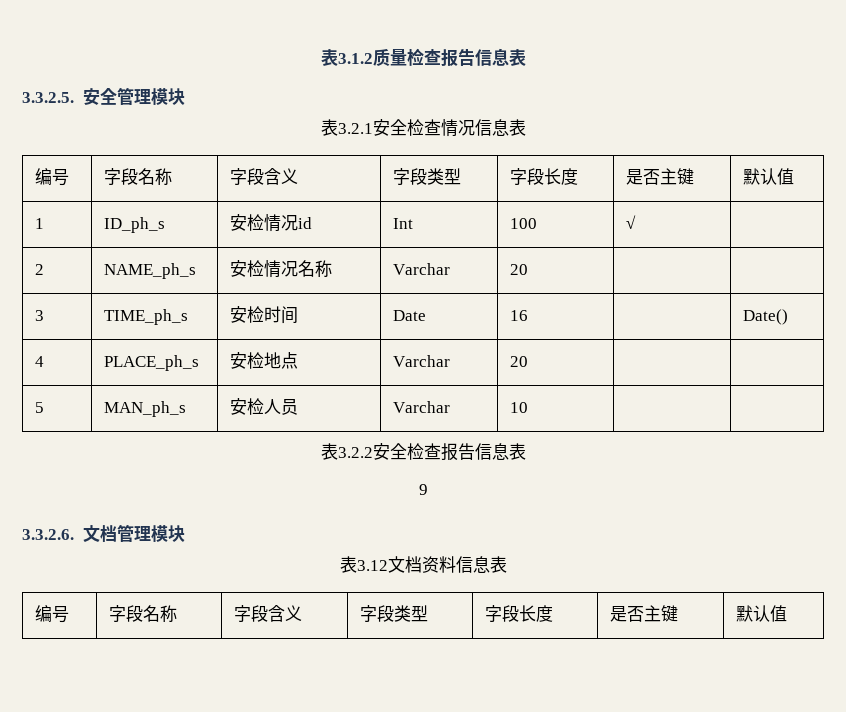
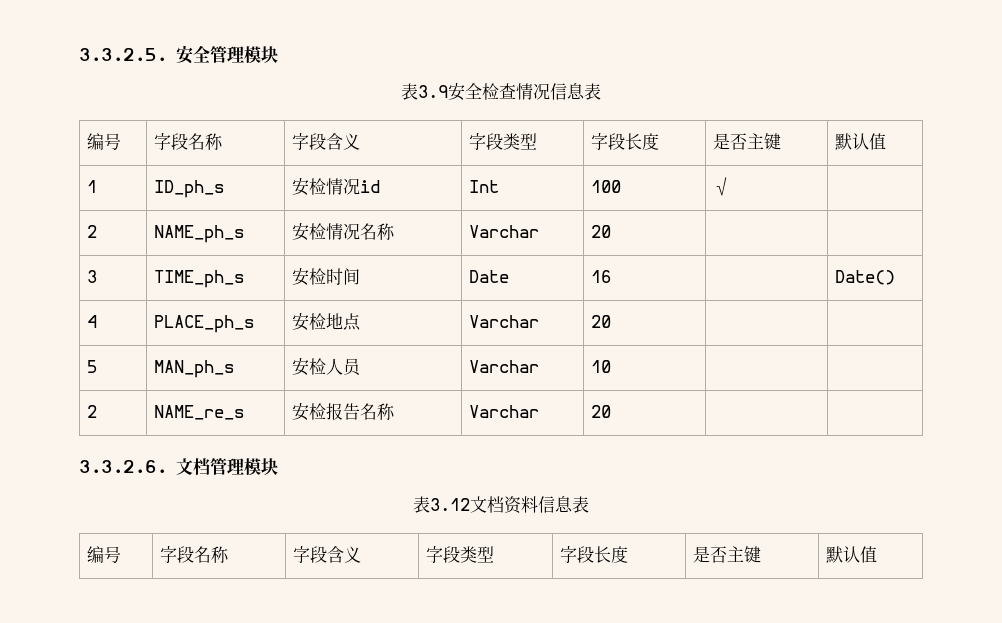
- 表3.1.2质量检查报告信息表
- 表3.2.1安全检查情况信息表
+ 表3.9安全检查情况信息表
- 表3.2.2安全检查报告信息表
- 9
+ 2 | NAME_re_s | 安检报告名称 | Varchar | 20 | |

